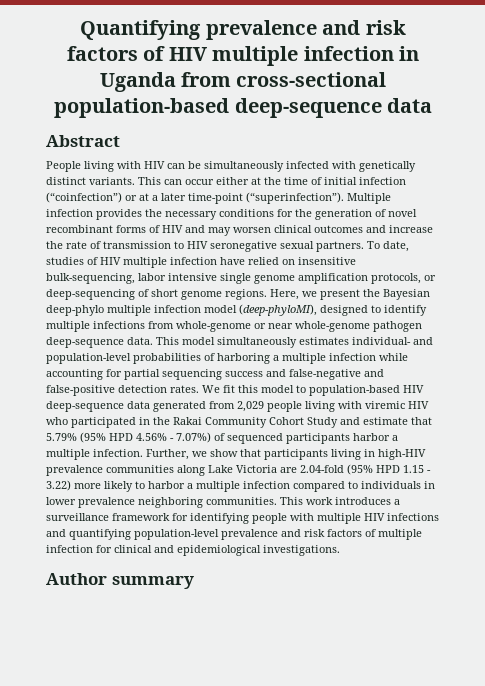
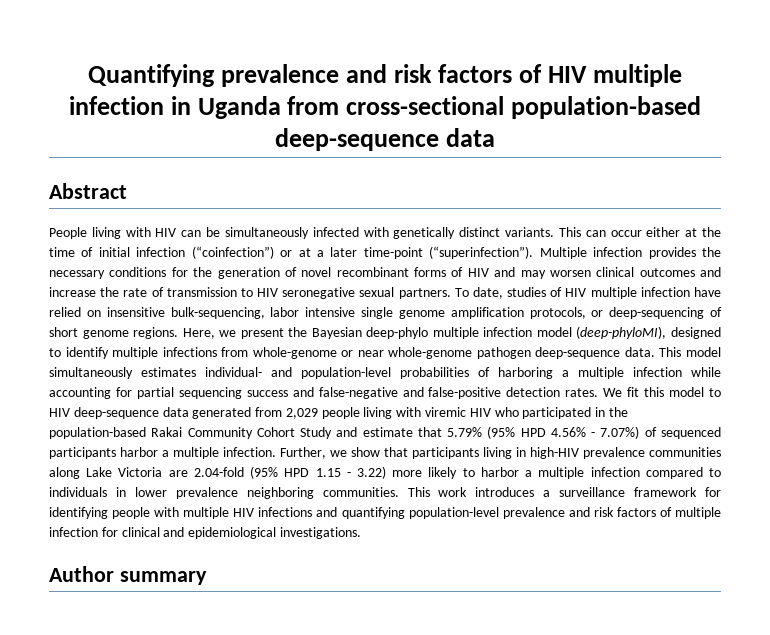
- We fit this model to population-based HIV deep-sequence data generated from 2,029 people living with viremic HIV who participated in the Rakai Community Cohort Study and estimate that 5.79% (95% HPD 4.56% - 7.07%) of sequenced participants harbor a multiple infection.
+ We fit this model to HIV deep-sequence data generated from 2,029 people living with viremic HIV who participated in the population-based Rakai Community Cohort Study and estimate that 5.79% (95% HPD 4.56% - 7.07%) of sequenced participants harbor a multiple infection.

